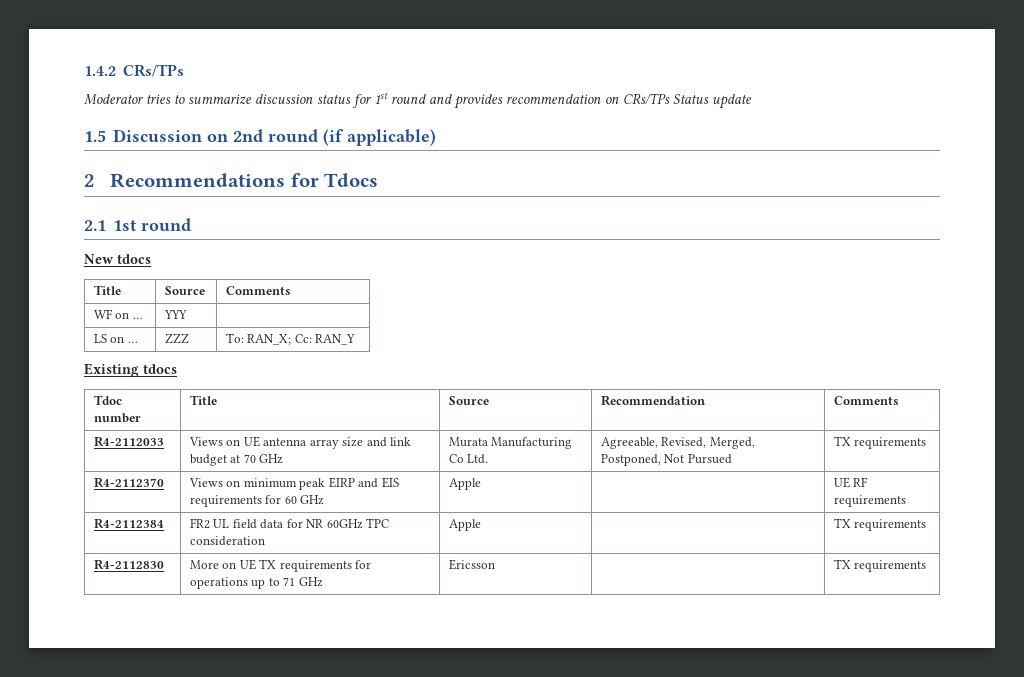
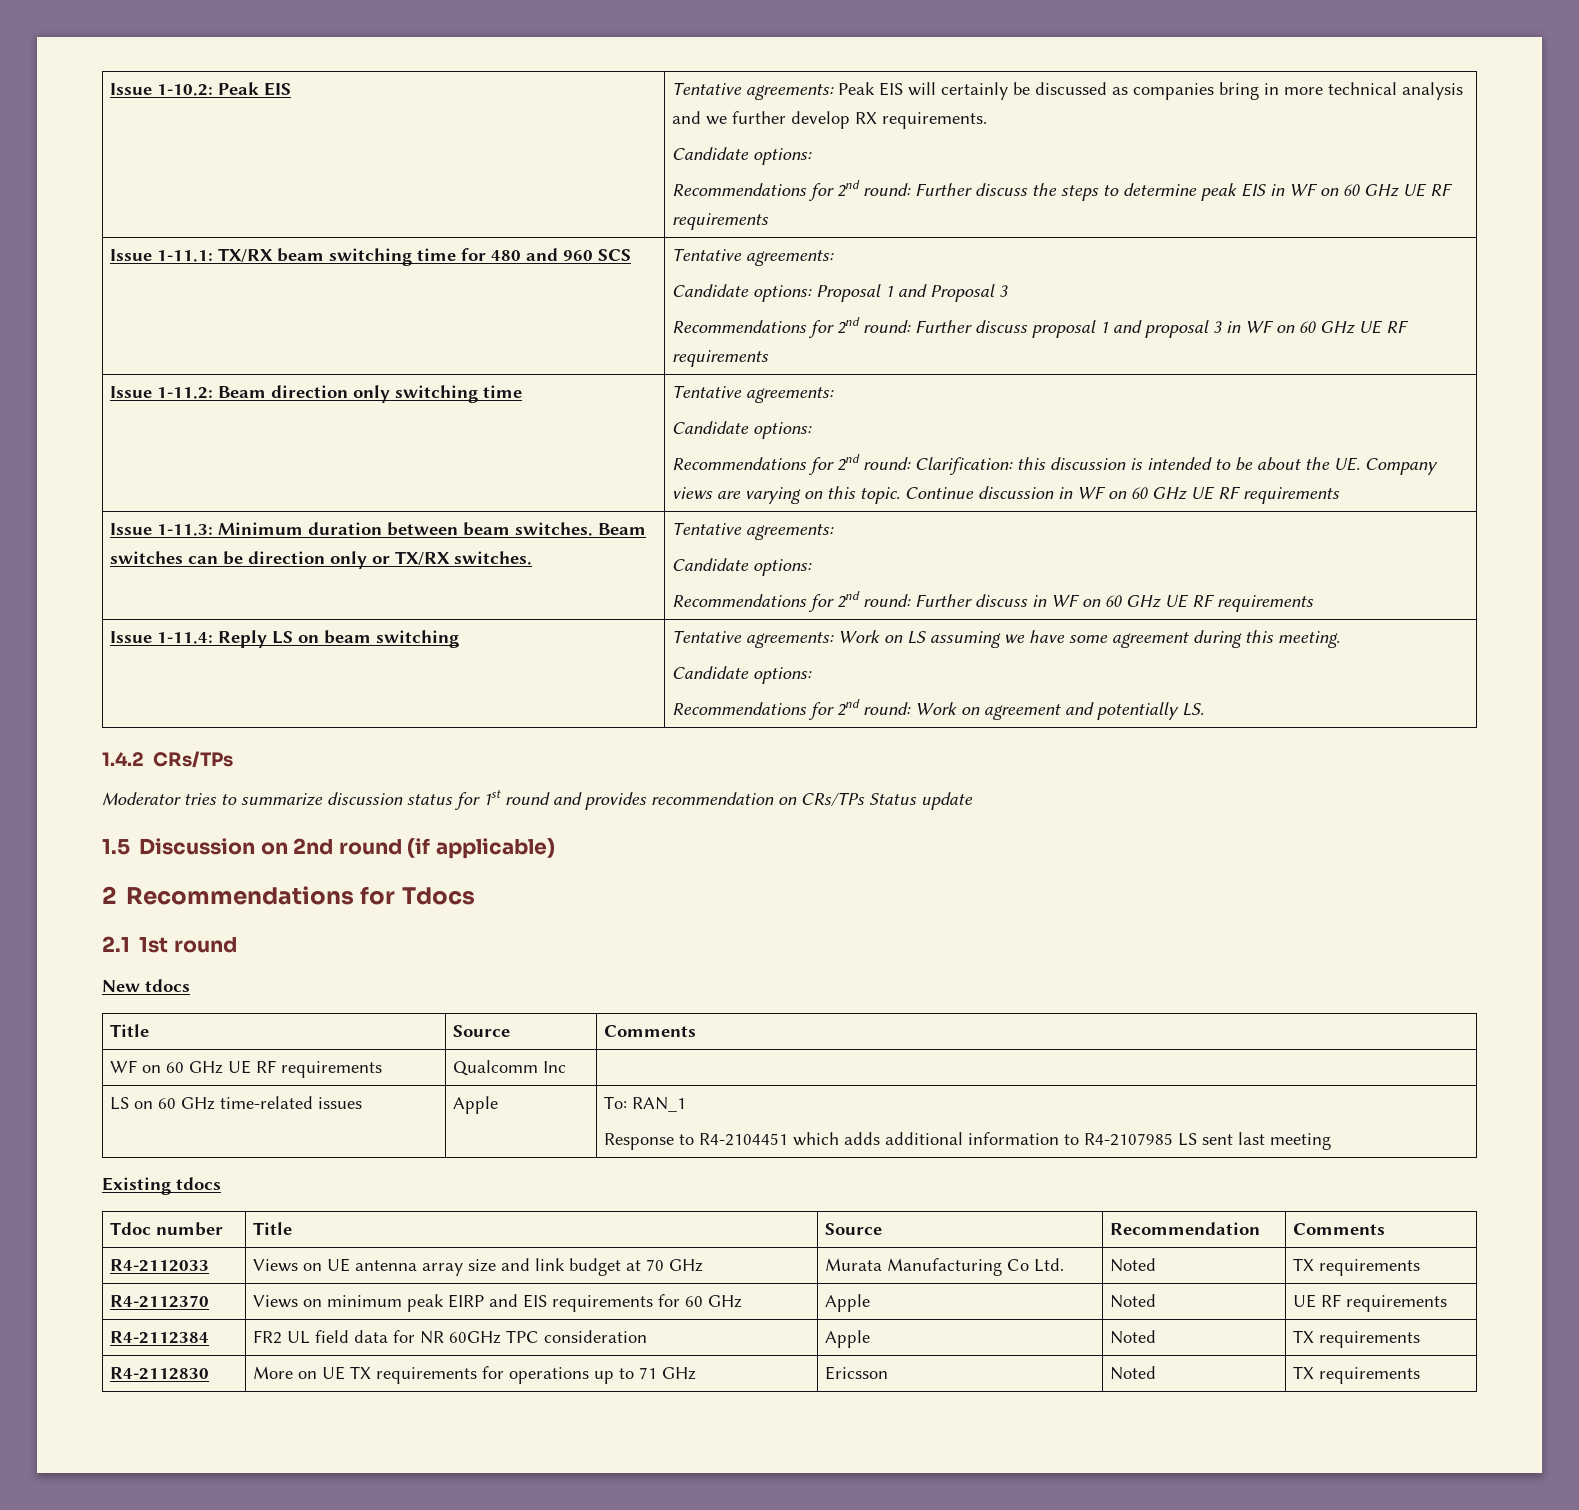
+ Issue 1-10.2: Peak EIS | Tentative agreements: Peak EIS will certainly be discussed as companies bring in more technical analysis and we further develop RX requirements.
+ Candidate options:
+ Recommendations for 2nd round: Further discuss the steps to determine peak EIS in WF on 60 GHz UE RF requirements
+ Issue 1-11.1: TX/RX beam switching time for 480 and 960 SCS | Tentative agreements:
+ Candidate options: Proposal 1 and Proposal 3
+ Recommendations for 2nd round: Further discuss proposal 1 and proposal 3 in WF on 60 GHz UE RF requirements
+ Issue 1-11.2: Beam direction only switching time | Tentative agreements:
+ Candidate options:
+ Recommendations for 2nd round: Clarification: this discussion is intended to be about the UE. Company views are varying on this topic. Continue discussion in WF on 60 GHz UE RF requirements
+ Issue 1-11.3: Minimum duration between beam switches. Beam switches can be direction only or TX/RX switches. | Tentative agreements:
+ Candidate options:
+ Recommendations for 2nd round: Further discuss in WF on 60 GHz UE RF requirements
+ Issue 1-11.4: Reply LS on beam switching | Tentative agreements: Work on LS assuming we have some agreement during this meeting.
+ Candidate options:
+ Recommendations for 2nd round: Work on agreement and potentially LS.
- WF on … | YYY |
- LS on … | ZZZ | To: RAN_X; Cc: RAN_Y
+ WF on 60 GHz UE RF requirements | Qualcomm Inc |
+ LS on 60 GHz time-related issues | Apple | To: RAN_1
+ Response to R4-2104451 which adds additional information to R4-2107985 LS sent last meeting
- R4-2112033 | Views on UE antenna array size and link budget at 70 GHz | Murata Manufacturing Co Ltd. | Agreeable, Revised, Merged, Postponed, Not Pursued | TX requirements
+ R4-2112033 | Views on UE antenna array size and link budget at 70 GHz | Murata Manufacturing Co Ltd. | Noted | TX requirements
- R4-2112370 | Views on minimum peak EIRP and EIS requirements for 60 GHz | Apple | | UE RF requirements
+ R4-2112370 | Views on minimum peak EIRP and EIS requirements for 60 GHz | Apple | Noted | UE RF requirements
- R4-2112384 | FR2 UL field data for NR 60GHz TPC consideration | Apple | | TX requirements
+ R4-2112384 | FR2 UL field data for NR 60GHz TPC consideration | Apple | Noted | TX requirements
- R4-2112830 | More on UE TX requirements for operations up to 71 GHz | Ericsson | | TX requirements
+ R4-2112830 | More on UE TX requirements for operations up to 71 GHz | Ericsson | Noted | TX requirements

